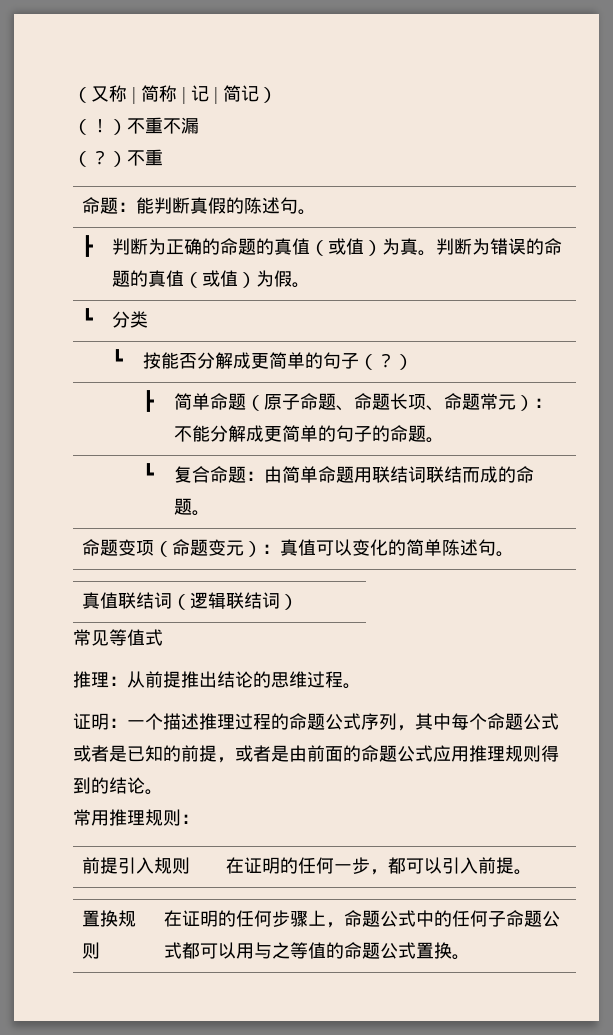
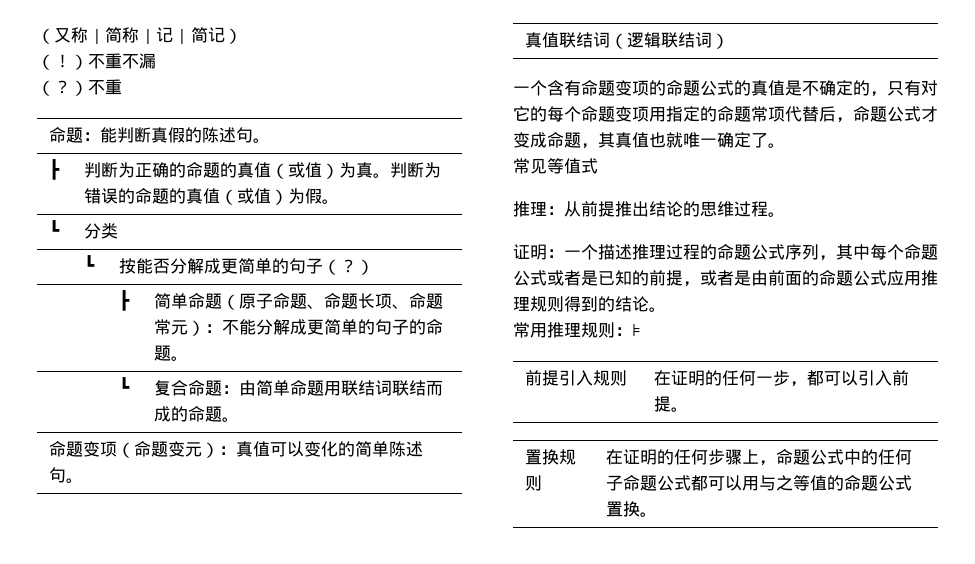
+ 一个含有命题变项的命题公式的真值是不确定的，只有对它的每个命题变项用指定的命题常项代替后，命题公式才变成命题，其真值也就唯一确定了。
- 常用推理规则：
+ 常用推理规则：⊧

